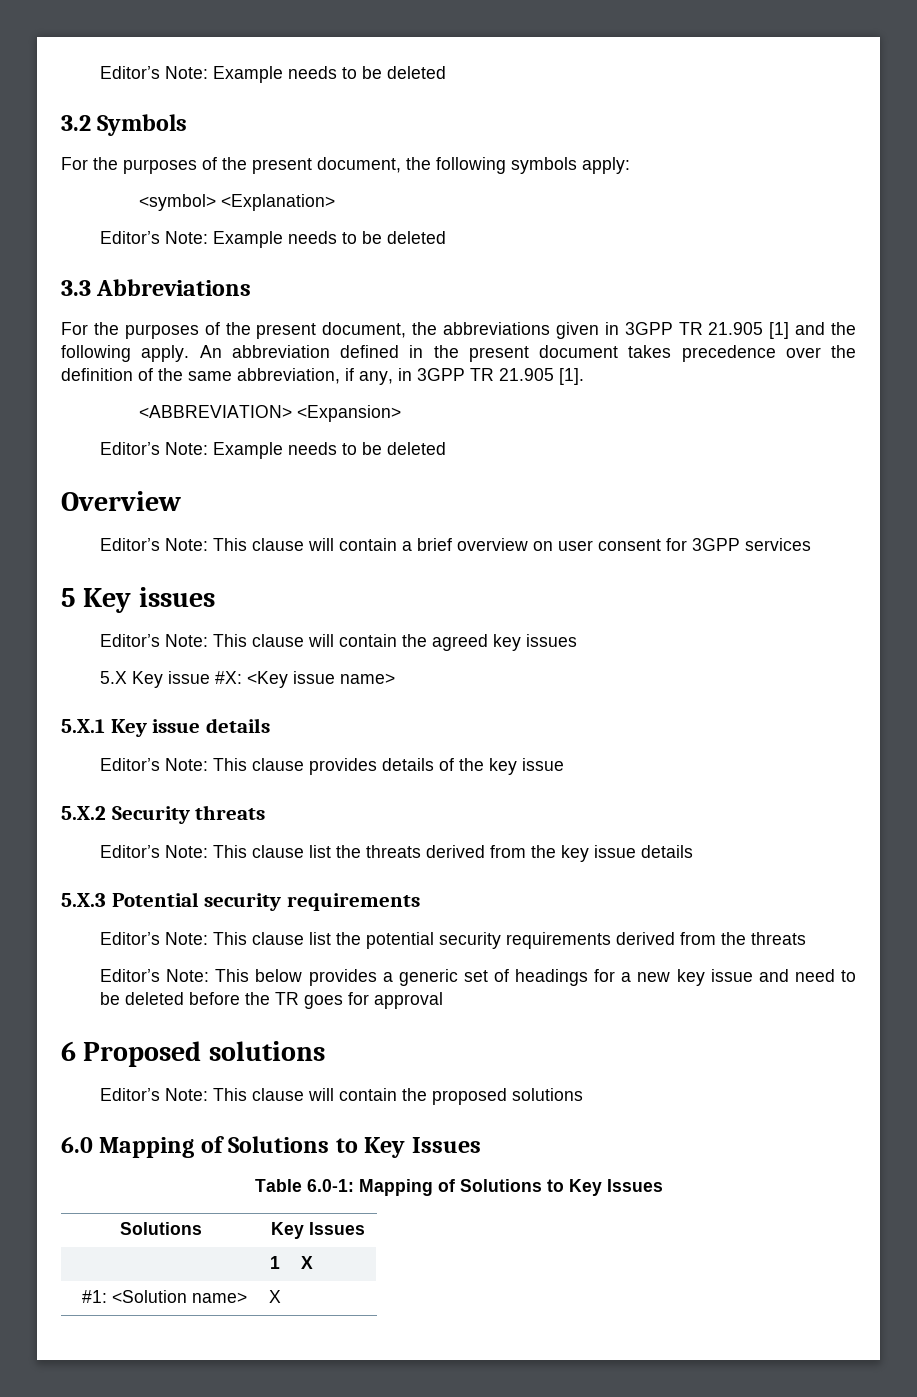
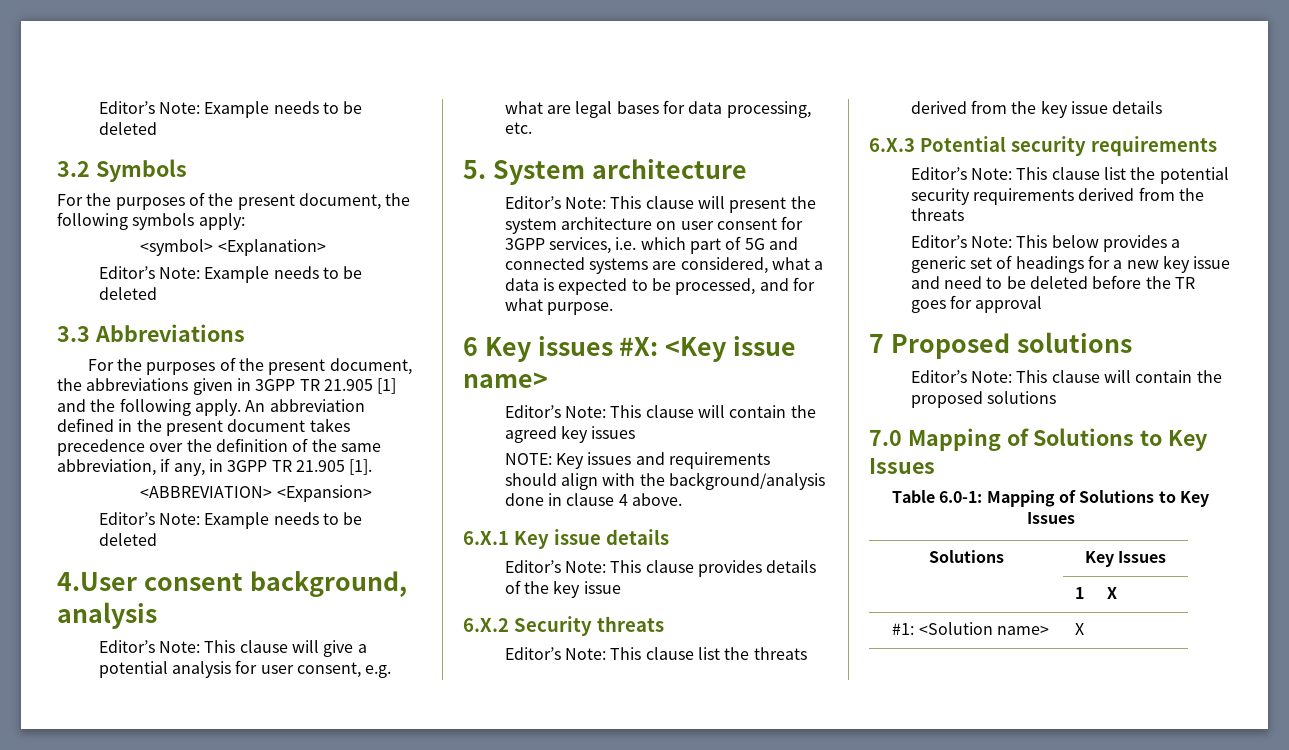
- Overview
- Editor’s Note: This clause will contain a brief overview on user consent for 3GPP services
- 5 Key issues
+ 4.User consent background, analysis
+ Editor’s Note: This clause will give a potential analysis for user consent, e.g. what are legal bases for data processing, etc.
+ 5. System architecture
+ Editor’s Note: This clause will present the system architecture on user consent for 3GPP services, i.e. which part of 5G and connected systems are considered, what a data is expected to be processed, and for what purpose.
+ 6 Key issues #X: <Key issue name>
- 5.X Key issue #X: <Key issue name>
- 5.X.1 Key issue details
+ NOTE: Key issues and requirements should align with the background/analysis done in clause 4 above.
+ 6.X.1 Key issue details
- 5.X.2 Security threats
+ 6.X.2 Security threats
- 5.X.3 Potential security requirements
+ 6.X.3 Potential security requirements
- 6 Proposed solutions
+ 7 Proposed solutions
- 6.0 Mapping of Solutions to Key Issues
+ 7.0 Mapping of Solutions to Key Issues

